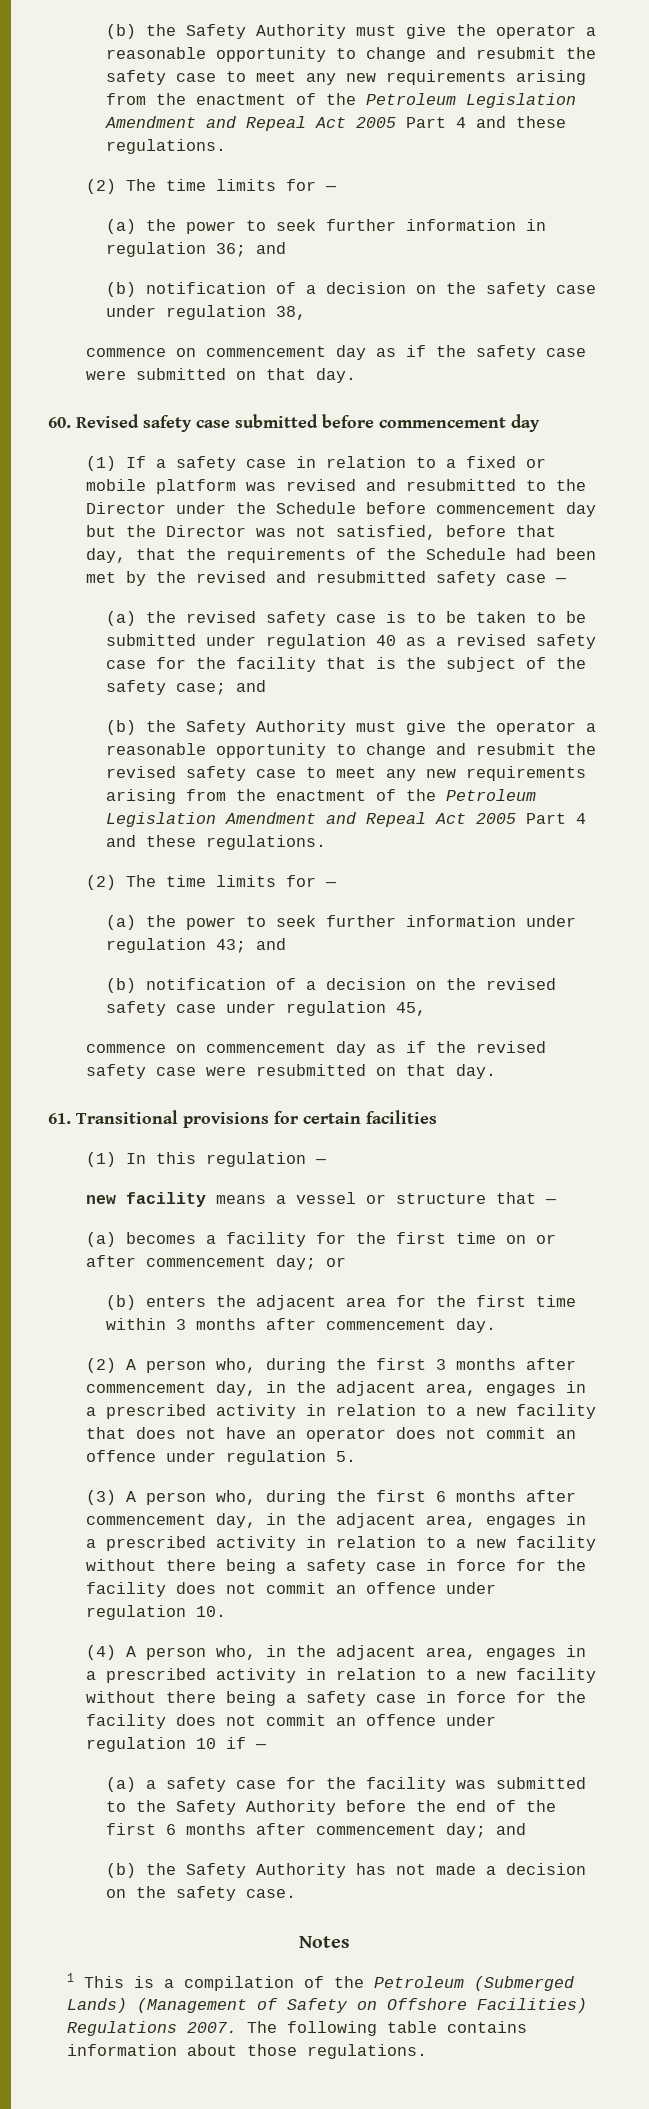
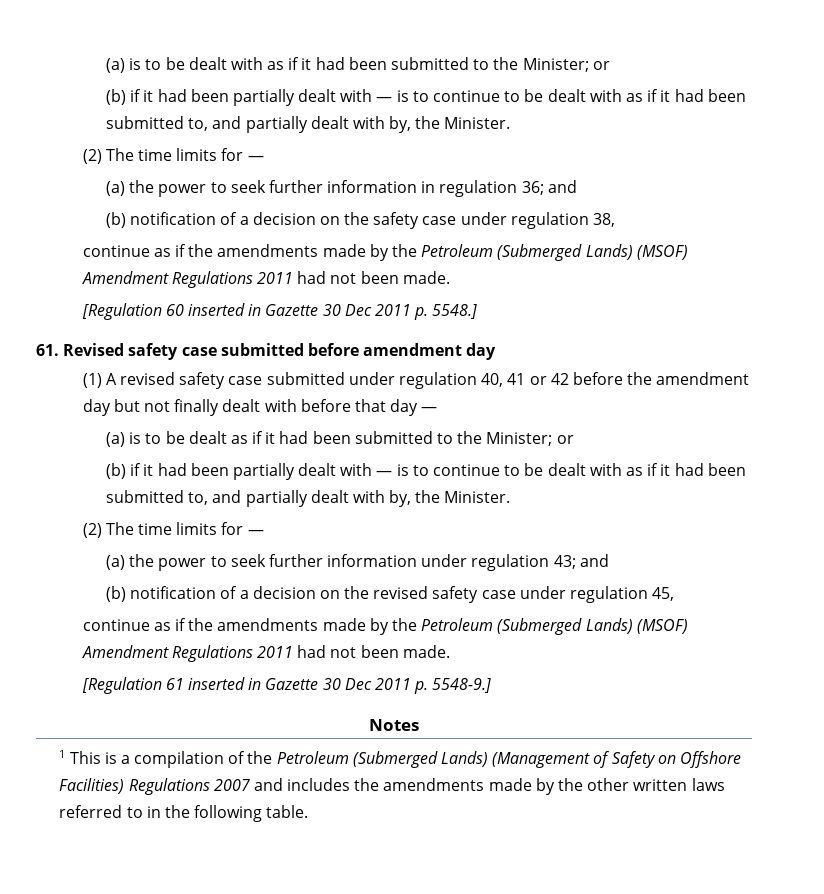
- (b) the Safety Authority must give the operator a reasonable opportunity to change and resubmit the safety case to meet any new requirements arising from the enactment of the Petroleum Legislation Amendment and Repeal Act 2005 Part 4 and these regulations.
+ (a) is to be dealt with as if it had been submitted to the Minister; or
+ (b) if it had been partially dealt with — is to continue to be dealt with as if it had been submitted to, and partially dealt with by, the Minister.
  (b) notification of a decision on the safety case under regulation 38,
- commence on commencement day as if the safety case were submitted on that day.
- 60. Revised safety case submitted before commencement day
+ continue as if the amendments made by the Petroleum (Submerged Lands) (MSOF) Amendment Regulations 2011 had not been made.
+ [Regulation 60 inserted in Gazette 30 Dec 2011 p. 5548.]
+ 61. Revised safety case submitted before amendment day
- (1) If a safety case in relation to a fixed or mobile platform was revised and resubmitted to the Director under the Schedule before commencement day but the Director was not satisfied, before that day, that the requirements of the Schedule had been met by the revised and resubmitted safety case —
- (a) the revised safety case is to be taken to be submitted under regulation 40 as a revised safety case for the facility that is the subject of the safety case; and
- (b) the Safety Authority must give the operator a reasonable opportunity to change and resubmit the revised safety case to meet any new requirements arising from the enactment of the Petroleum Legislation Amendment and Repeal Act 2005 Part 4 and these regulations.
+ (1) A revised safety case submitted under regulation 40, 41 or 42 before the amendment day but not finally dealt with before that day —
+ (a) is to be dealt as if it had been submitted to the Minister; or
+ (b) if it had been partially dealt with — is to continue to be dealt with as if it had been submitted to, and partially dealt with by, the Minister.
  (b) notification of a decision on the revised safety case under regulation 45,
- commence on commencement day as if the revised safety case were resubmitted on that day.
- 61. Transitional provisions for certain facilities
- (1) In this regulation —
- new facility means a vessel or structure that —
- (a) becomes a facility for the first time on or after commencement day; or
- (b) enters the adjacent area for the first time within 3 months after commencement day.
- (2) A person who, during the first 3 months after commencement day, in the adjacent area, engages in a prescribed activity in relation to a new facility that does not have an operator does not commit an offence under regulation 5.
- (3) A person who, during the first 6 months after commencement day, in the adjacent area, engages in a prescribed activity in relation to a new facility without there being a safety case in force for the facility does not commit an offence under regulation 10.
- (4) A person who, in the adjacent area, engages in a prescribed activity in relation to a new facility without there being a safety case in force for the facility does not commit an offence under regulation 10 if —
- (a) a safety case for the facility was submitted to the Safety Authority before the end of the first 6 months after commencement day; and
- (b) the Safety Authority has not made a decision on the safety case.
+ continue as if the amendments made by the Petroleum (Submerged Lands) (MSOF) Amendment Regulations 2011 had not been made.
+ [Regulation 61 inserted in Gazette 30 Dec 2011 p. 5548-9.]
- 1 This is a compilation of the Petroleum (Submerged Lands) (Management of Safety on Offshore Facilities) Regulations 2007. The following table contains information about those regulations.
+ 1 This is a compilation of the Petroleum (Submerged Lands) (Management of Safety on Offshore Facilities) Regulations 2007 and includes the amendments made by the other written laws referred to in the following table.

